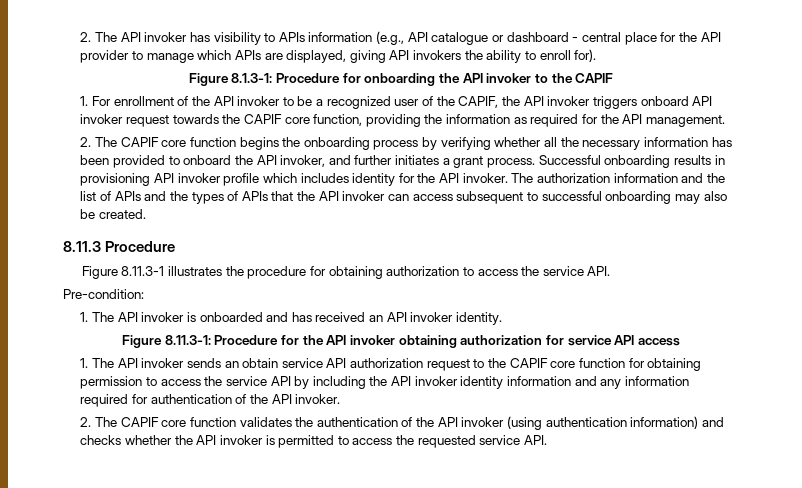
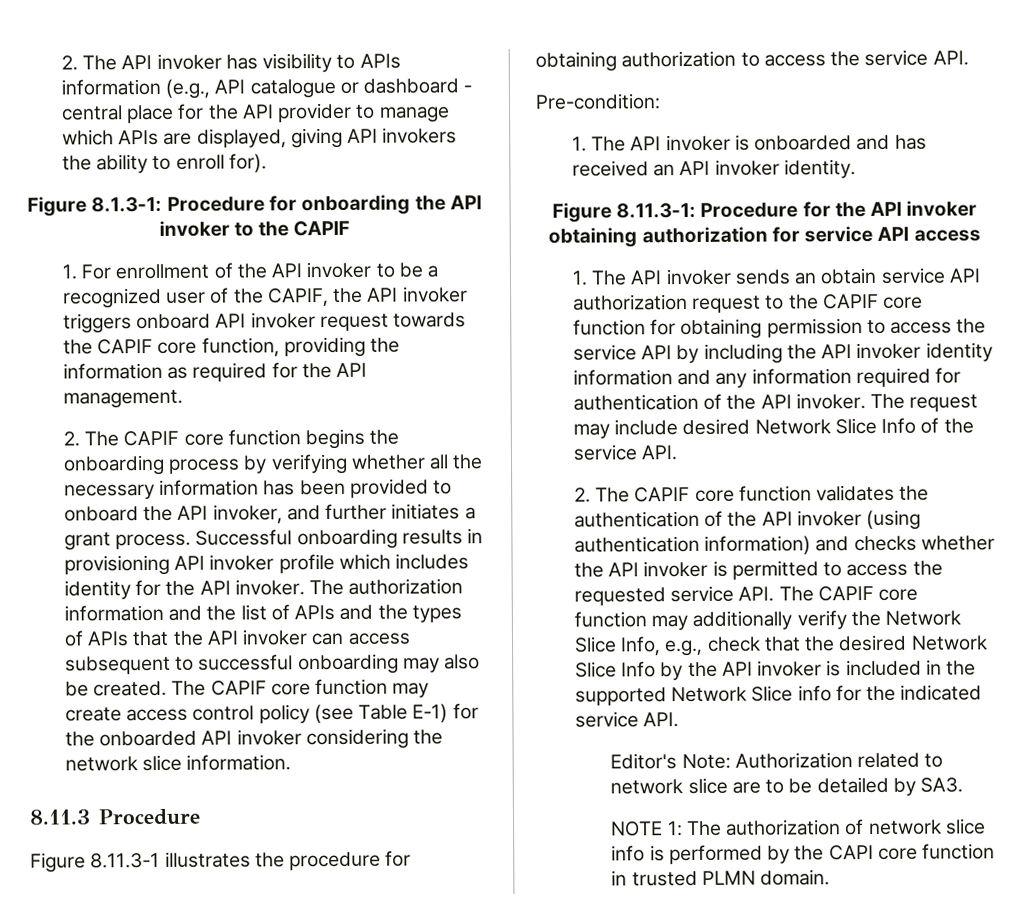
+ The CAPIF core function may create access control policy (see Table E-1) for the onboarded API invoker considering the network slice information.
+ The request may include desired Network Slice Info of the service API.
- 2. The CAPIF core function validates the authentication of the API invoker (using authentication information) and checks whether the API invoker is permitted to access the requested service API.
+ 2. The CAPIF core function validates the authentication of the API invoker (using authentication information) and checks whether the API invoker is permitted to access the requested service API. The CAPIF core function may additionally verify the Network Slice Info, e.g., check that the desired Network Slice Info by the API invoker is included in the supported Network Slice info for the indicated service API.
+ Editor's Note: Authorization related to network slice are to be detailed by SA3.
+ NOTE 1: The authorization of network slice info is performed by the CAPI core function in trusted PLMN domain.

